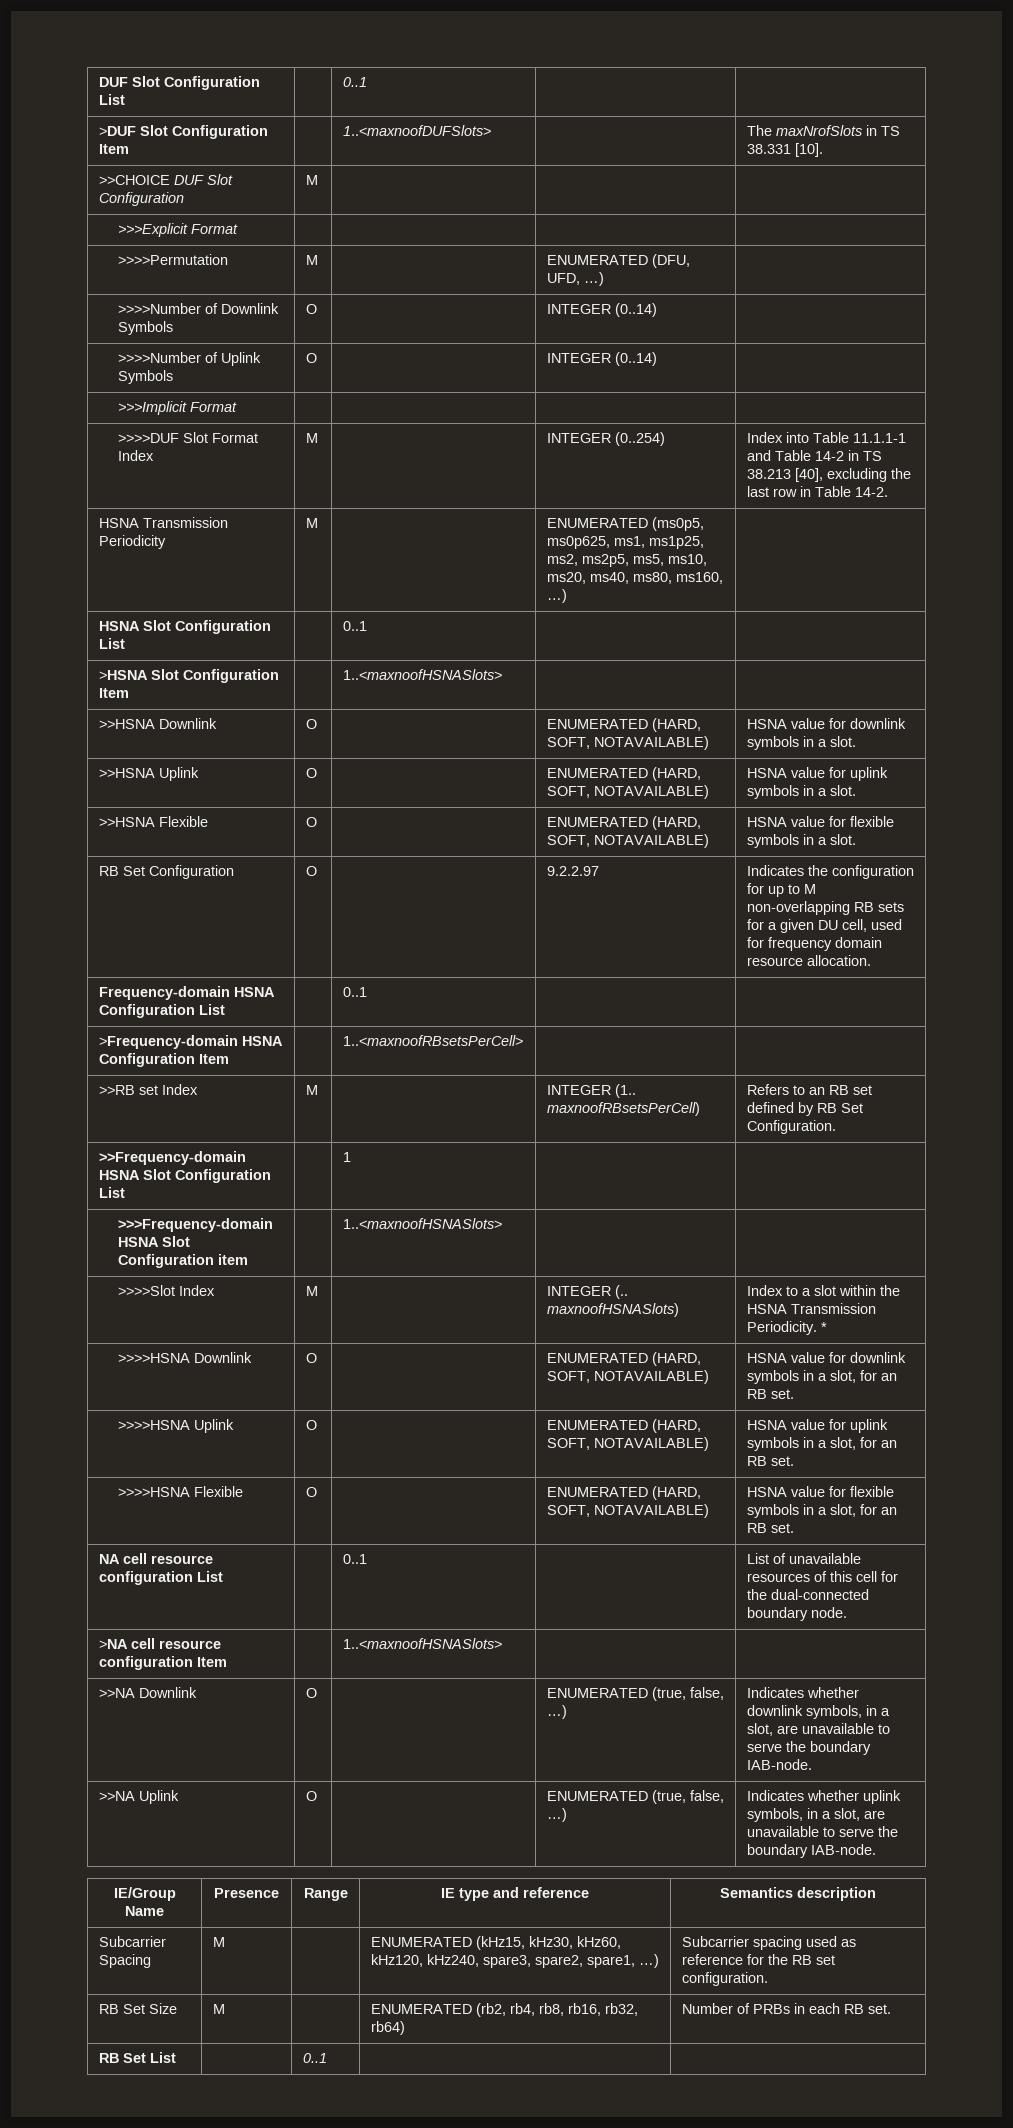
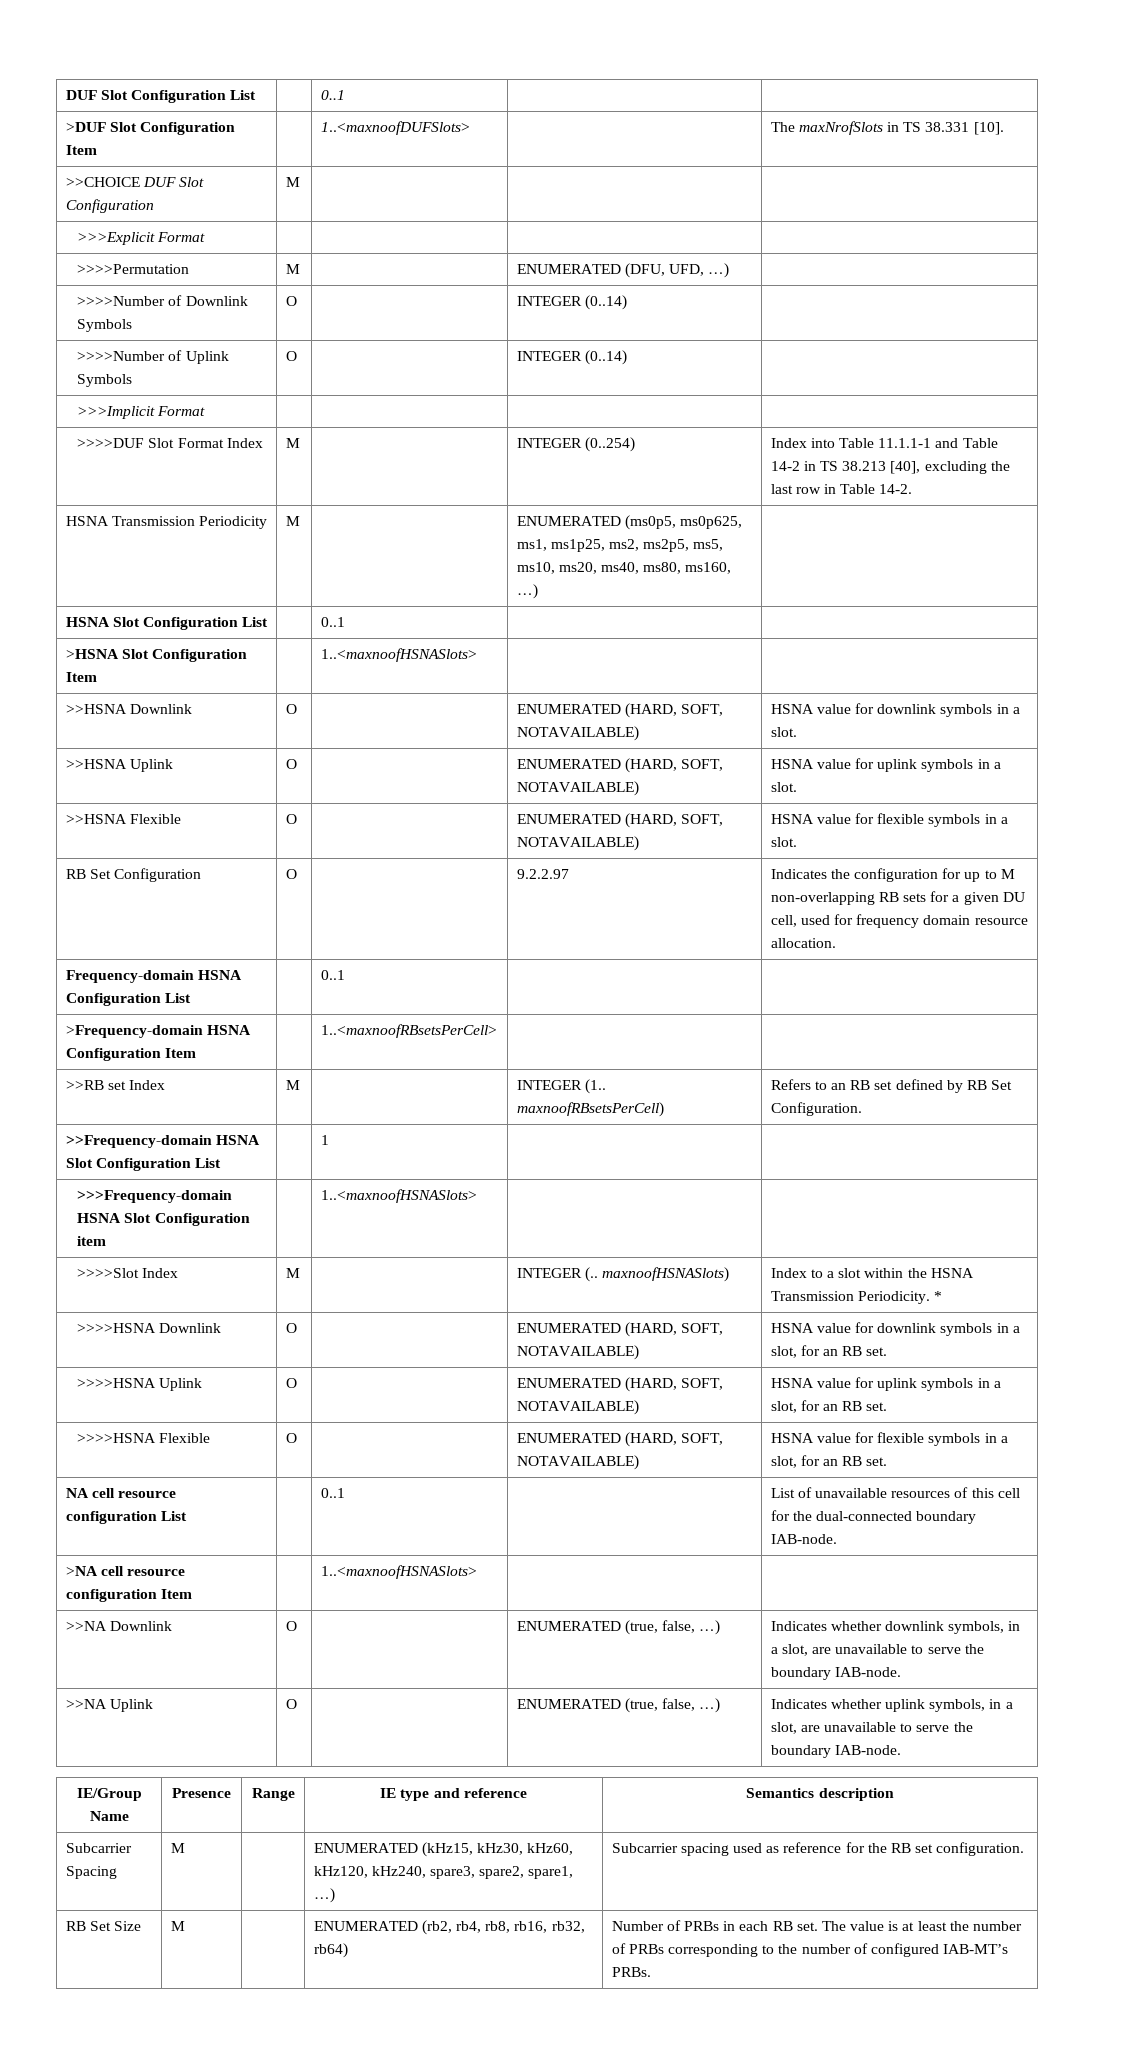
- NA cell resource configuration List | | 0..1 | | List of unavailable resources of this cell for the dual-connected boundary node.
+ NA cell resource configuration List | | 0..1 | | List of unavailable resources of this cell for the dual-connected boundary IAB-node.
- RB Set Size | M | | ENUMERATED (rb2, rb4, rb8, rb16, rb32, rb64) | Number of PRBs in each RB set.
- RB Set List | | 0..1 | |
+ RB Set Size | M | | ENUMERATED (rb2, rb4, rb8, rb16, rb32, rb64) | Number of PRBs in each RB set. The value is at least the number of PRBs corresponding to the number of configured IAB-MT’s PRBs.

